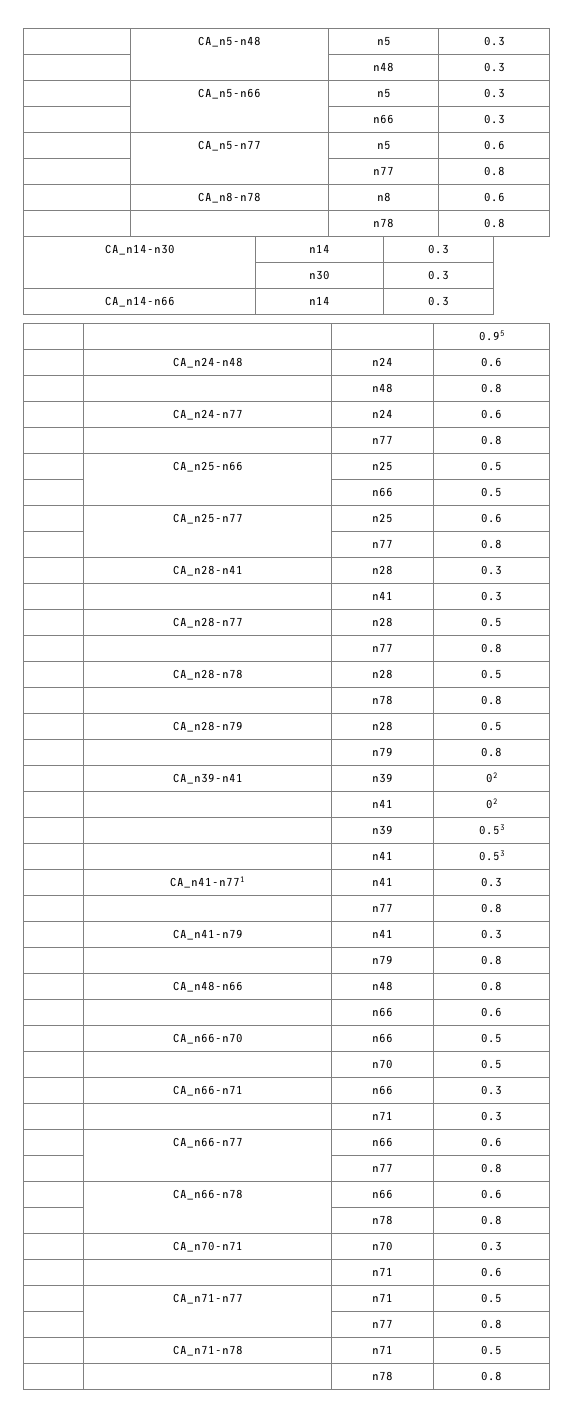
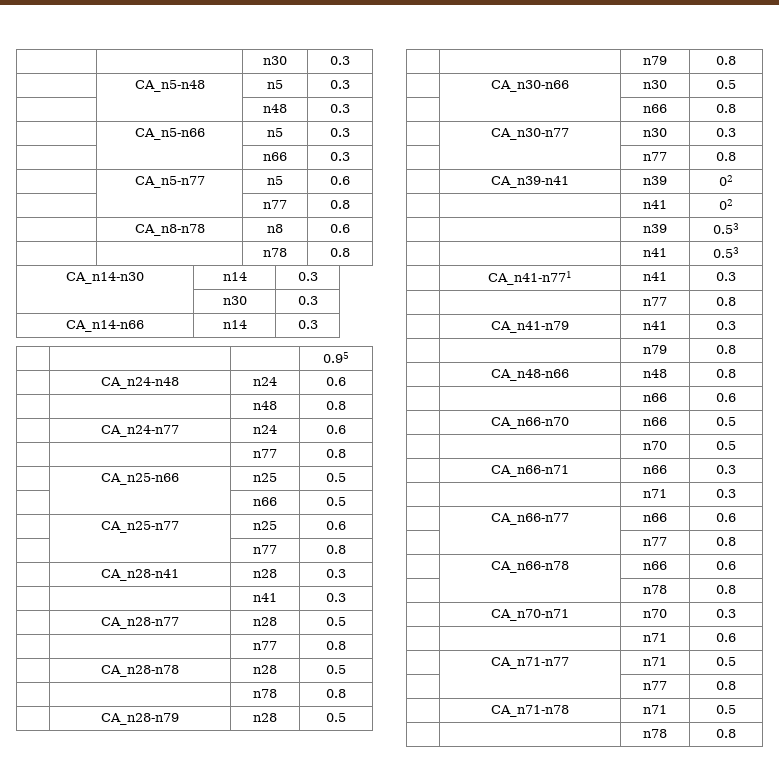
+ | | n30 | 0.3
+ | CA_n30-n66 | n30 | 0.5
+ | | n66 | 0.8
+ | CA_n30-n77 | n30 | 0.3
+ | | n77 | 0.8

